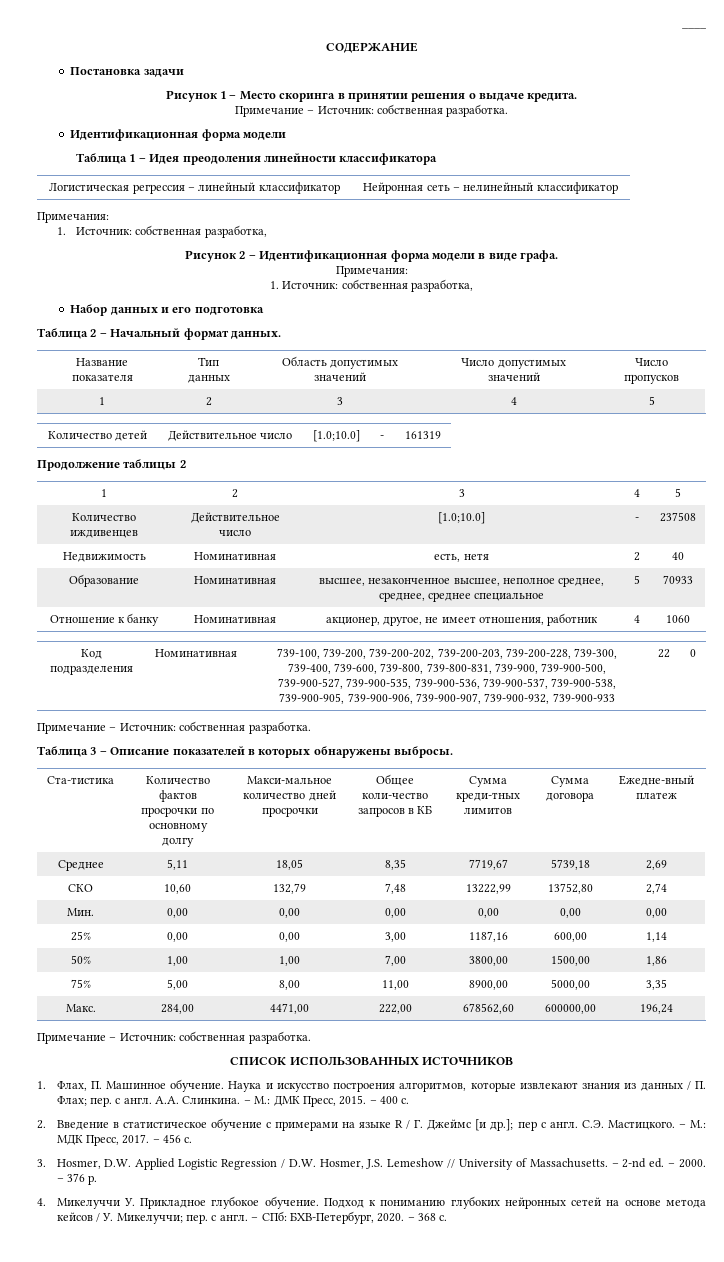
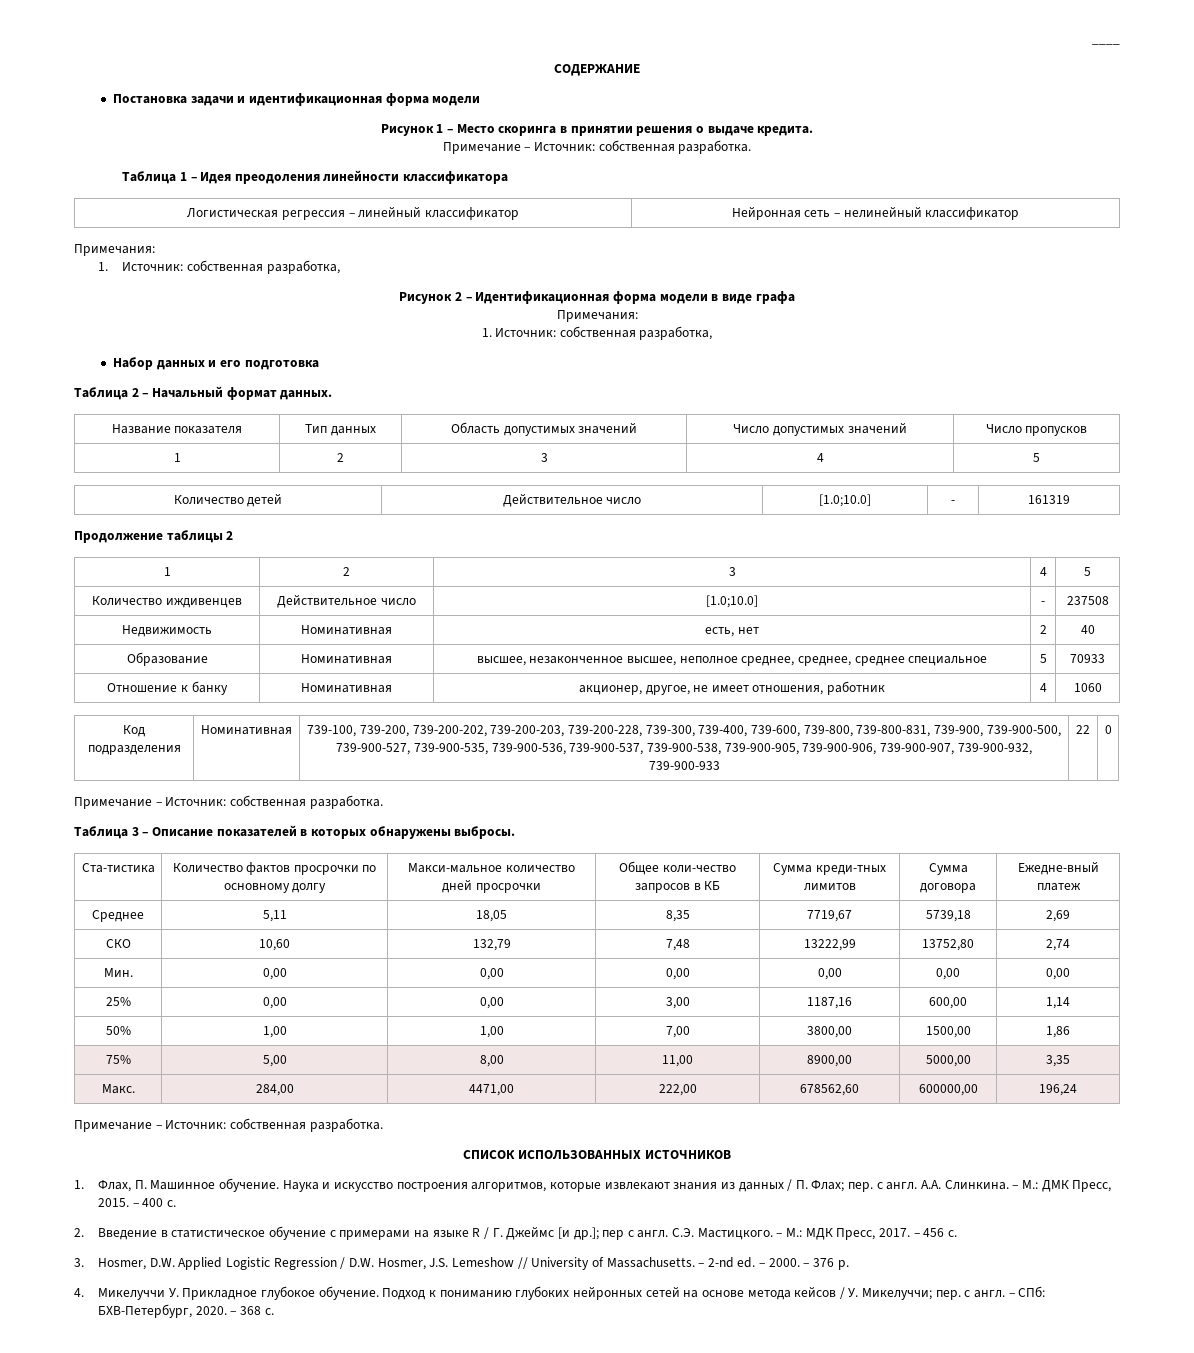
- Постановка задачи
+ Постановка задачи и идентификационная форма модели
  Рисунок 1 – Место скоринга в принятии решения о выдаче кредита.
  Примечание – Источник: собственная разработка.
- Идентификационная форма модели
- Рисунок 2 – Идентификационная форма модели в виде графа.
+ Рисунок 2 – Идентификационная форма модели в виде графа
- Недвижимость | Номинативная | есть, нетя | 2 | 40
+ Недвижимость | Номинативная | есть, нет | 2 | 40

